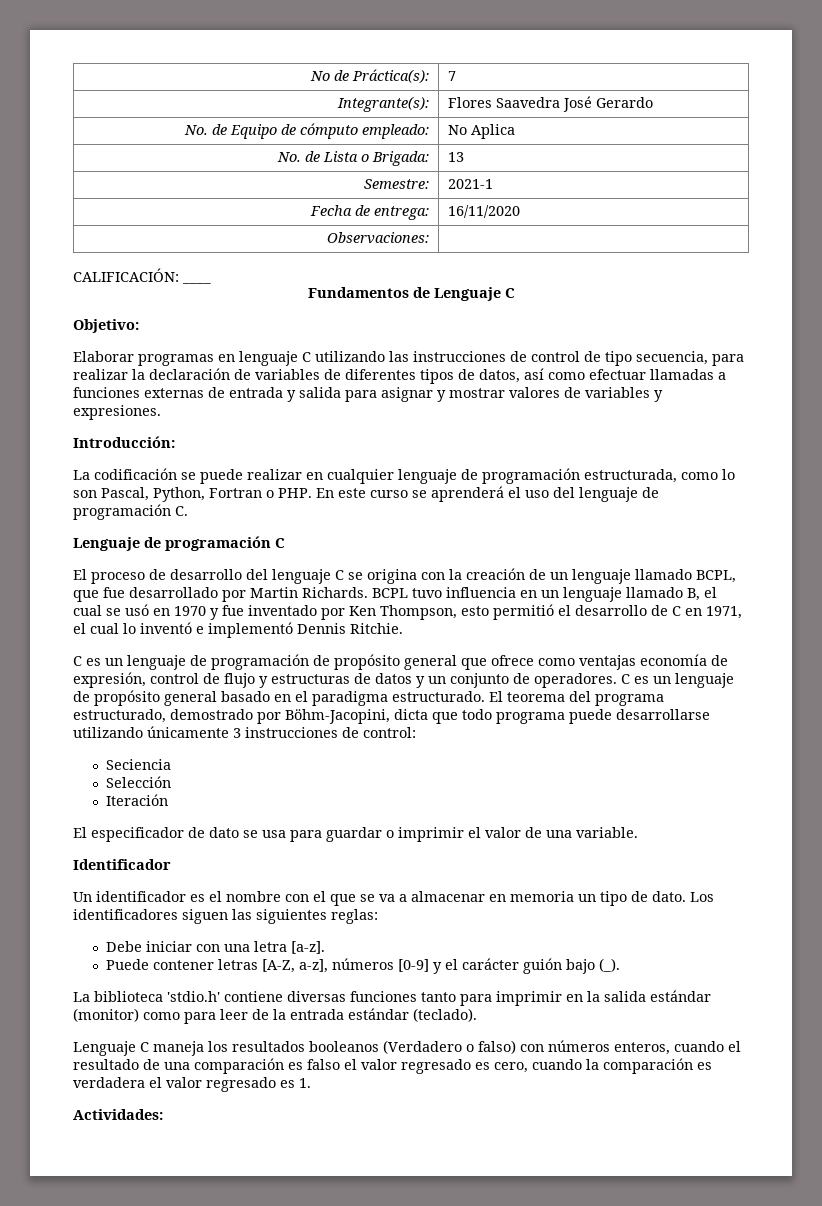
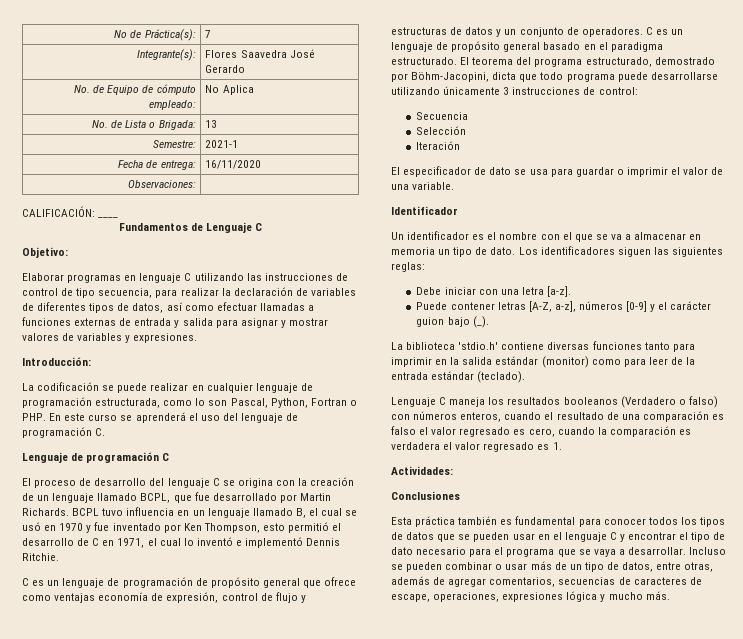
- Seciencia
+ Secuencia
- Puede contener letras [A-Z, a-z], números [0-9] y el carácter guión bajo (_).
+ Puede contener letras [A-Z, a-z], números [0-9] y el carácter guion bajo (_).
+ Conclusiones
+ Esta práctica también es fundamental para conocer todos los tipos de datos que se pueden usar en el lenguaje C y encontrar el tipo de dato necesario para el programa que se vaya a desarrollar. Incluso se pueden combinar o usar más de un tipo de datos, entre otras, además de agregar comentarios, secuencias de caracteres de escape, operaciones, expresiones lógica y mucho más.

